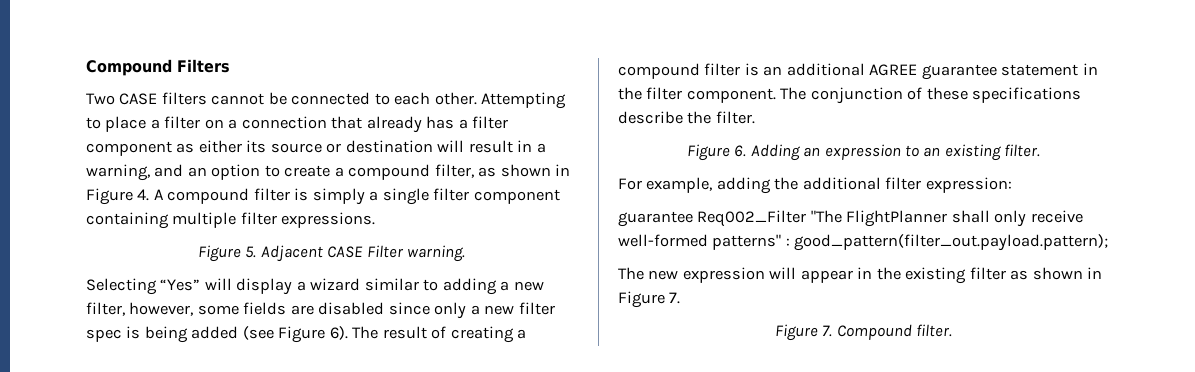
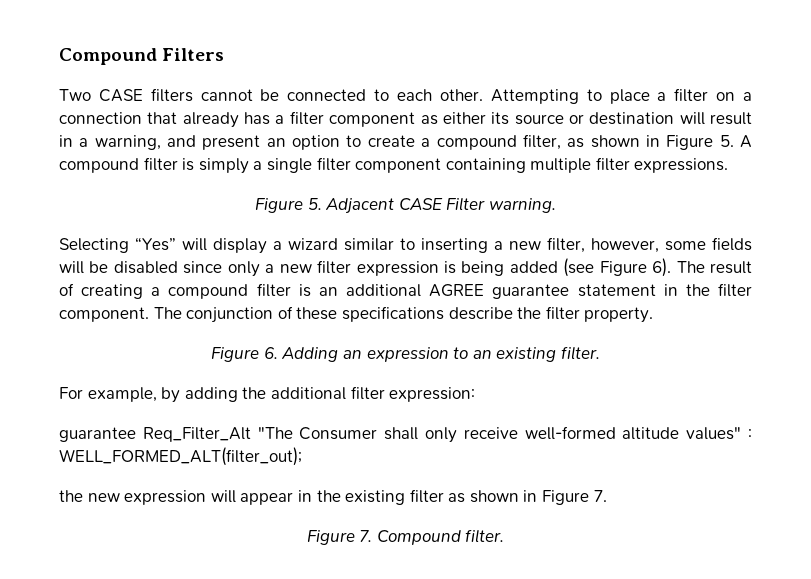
- Attempting to place a filter on a connection that already has a filter component as either its source or destination will result in a warning, and an option to create a compound filter, as shown in Figure 4. A compound filter is simply a single filter component containing multiple filter expressions.
+ Attempting to place a filter on a connection that already has a filter component as either its source or destination will result in a warning, and present an option to create a compound filter, as shown in Figure 5. A compound filter is simply a single filter component containing multiple filter expressions.
- Selecting “Yes” will display a wizard similar to adding a new filter, however, some fields are disabled since only a new filter spec is being added (see Figure 6).
+ Selecting “Yes” will display a wizard similar to inserting a new filter, however, some fields will be disabled since only a new filter expression is being added (see Figure 6).
- The conjunction of these specifications describe the filter.
+ The conjunction of these specifications describe the filter property.
- For example, adding the additional filter expression:
+ For example, by adding the additional filter expression:
- guarantee Req002_Filter "The FlightPlanner shall only receive well-formed patterns" : good_pattern(filter_out.payload.pattern);
- The new expression will appear in the existing filter as shown in Figure 7.
+ guarantee Req_Filter_Alt "The Consumer shall only receive well-formed altitude values" : WELL_FORMED_ALT(filter_out);
+ the new expression will appear in the existing filter as shown in Figure 7.

